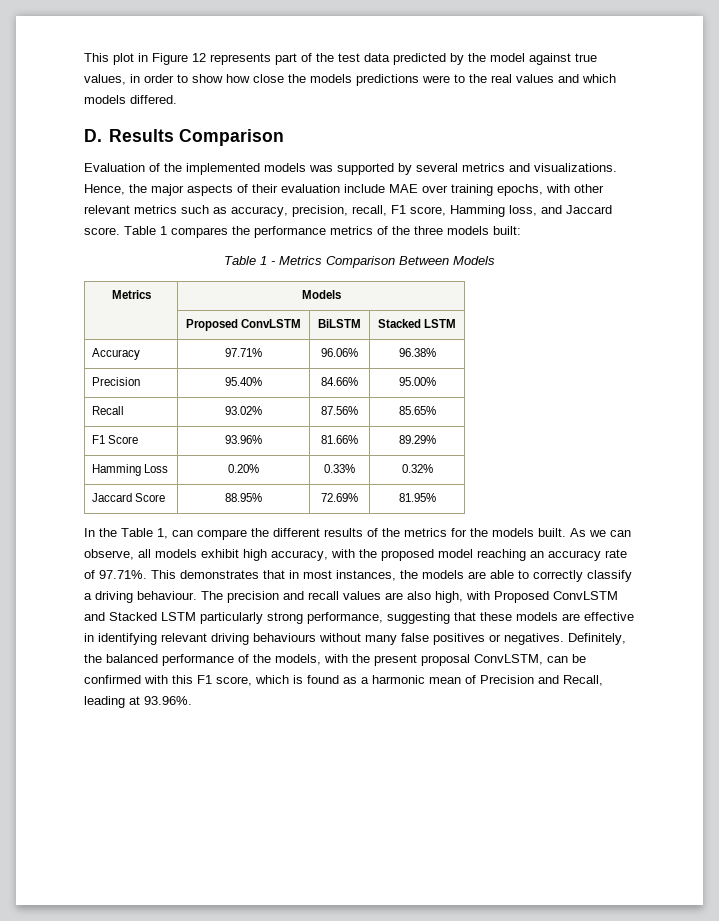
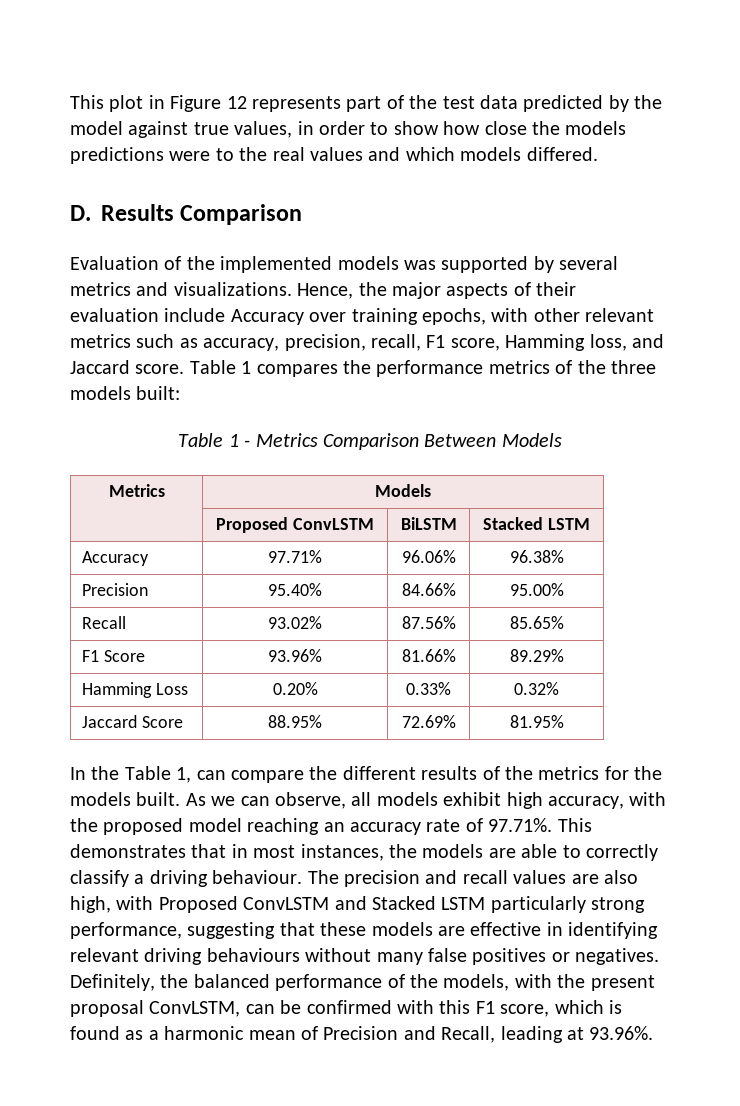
- Hence, the major aspects of their evaluation include MAE over training epochs, with other relevant metrics such as accuracy, precision, recall, F1 score, Hamming loss, and Jaccard score.
+ Hence, the major aspects of their evaluation include Accuracy over training epochs, with other relevant metrics such as accuracy, precision, recall, F1 score, Hamming loss, and Jaccard score.

